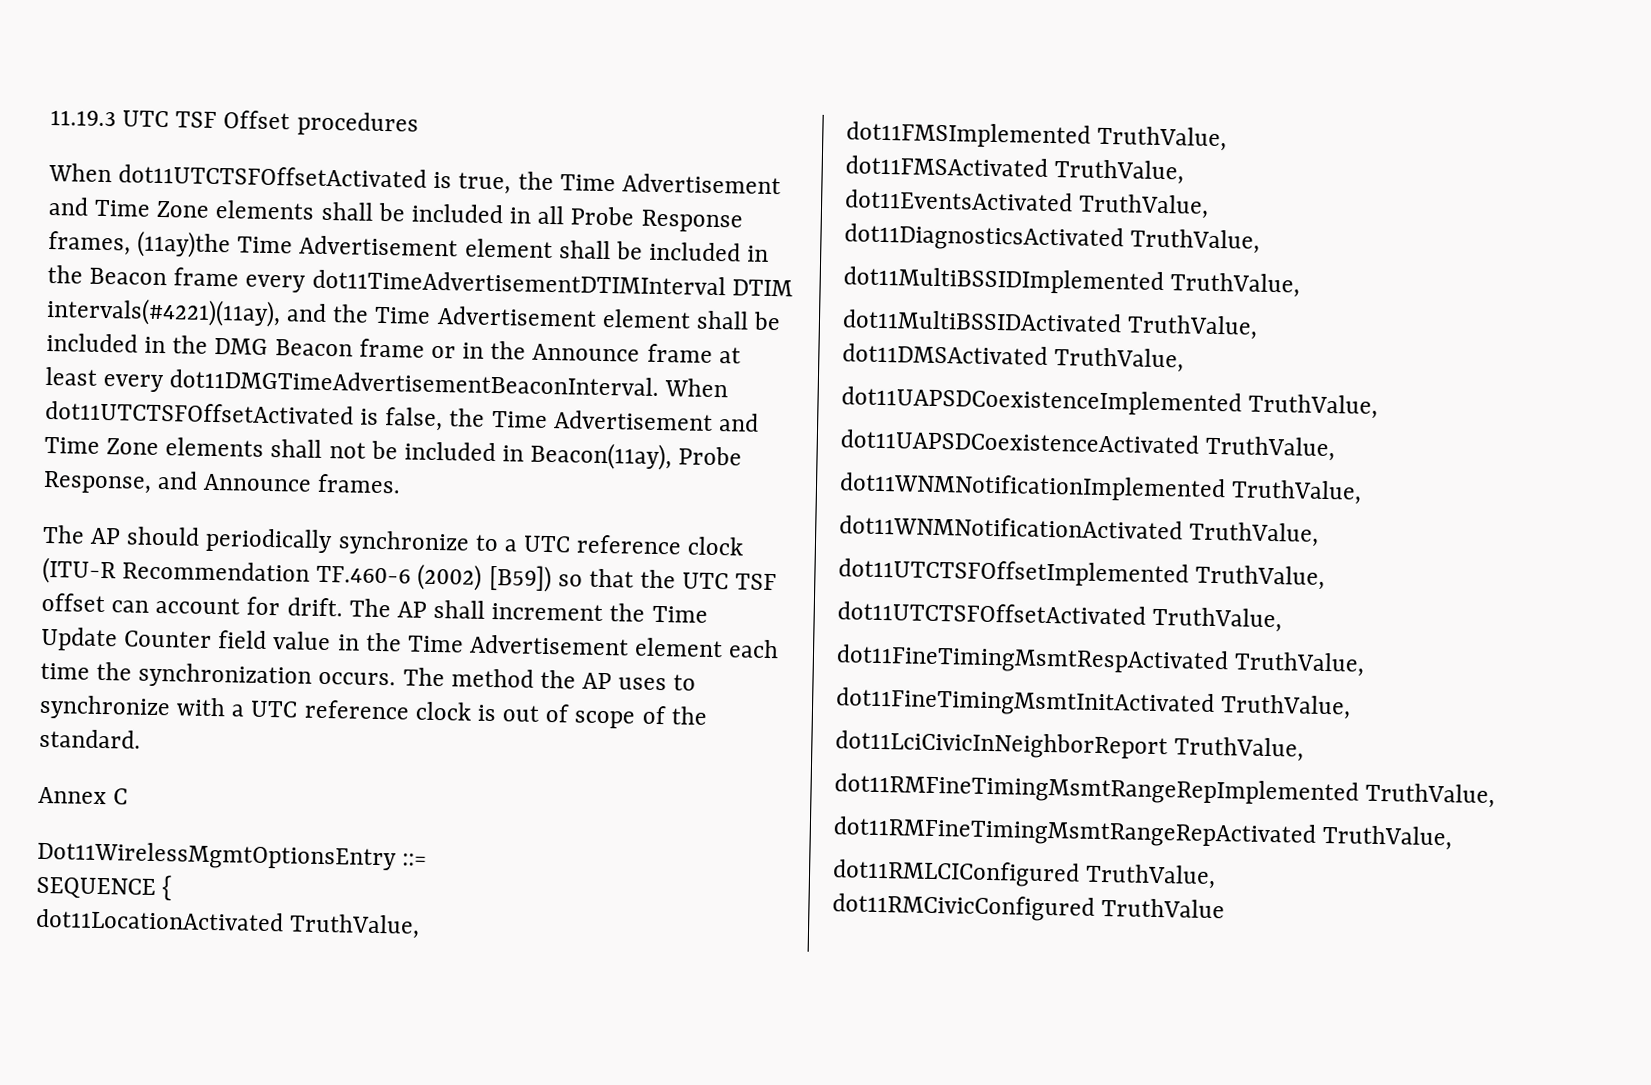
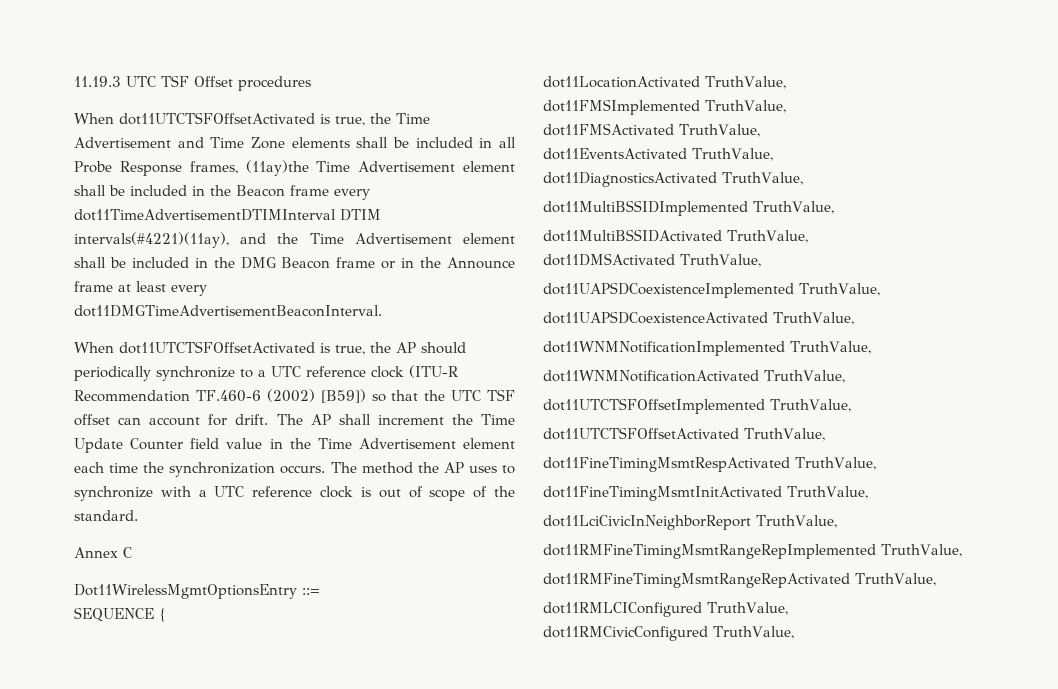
- When dot11UTCTSFOffsetActivated is true, the Time Advertisement and Time Zone elements shall be included in all Probe Response frames, (11ay)the Time Advertisement element shall be included in the Beacon frame every dot11TimeAdvertisementDTIMInterval DTIM intervals(#4221)(11ay), and the Time Advertisement element shall be included in the DMG Beacon frame or in the Announce frame at least every dot11DMGTimeAdvertisementBeaconInterval. When dot11UTCTSFOffsetActivated is false, the Time Advertisement and Time Zone elements shall not be included in Beacon(11ay), Probe Response, and Announce frames.
- The AP should periodically synchronize to a UTC reference clock (ITU-R Recommendation TF.460-6 (2002) [B59]) so that the UTC TSF offset can account for drift.
+ When dot11UTCTSFOffsetActivated is true, the Time Advertisement and Time Zone elements shall be included in all Probe Response frames, (11ay)the Time Advertisement element shall be included in the Beacon frame every dot11TimeAdvertisementDTIMInterval DTIM intervals(#4221)(11ay), and the Time Advertisement element shall be included in the DMG Beacon frame or in the Announce frame at least every dot11DMGTimeAdvertisementBeaconInterval.
+ When dot11UTCTSFOffsetActivated is true, the AP should periodically synchronize to a UTC reference clock (ITU-R Recommendation TF.460-6 (2002) [B59]) so that the UTC TSF offset can account for drift.
- dot11RMCivicConfigured TruthValue
+ dot11RMCivicConfigured TruthValue,

